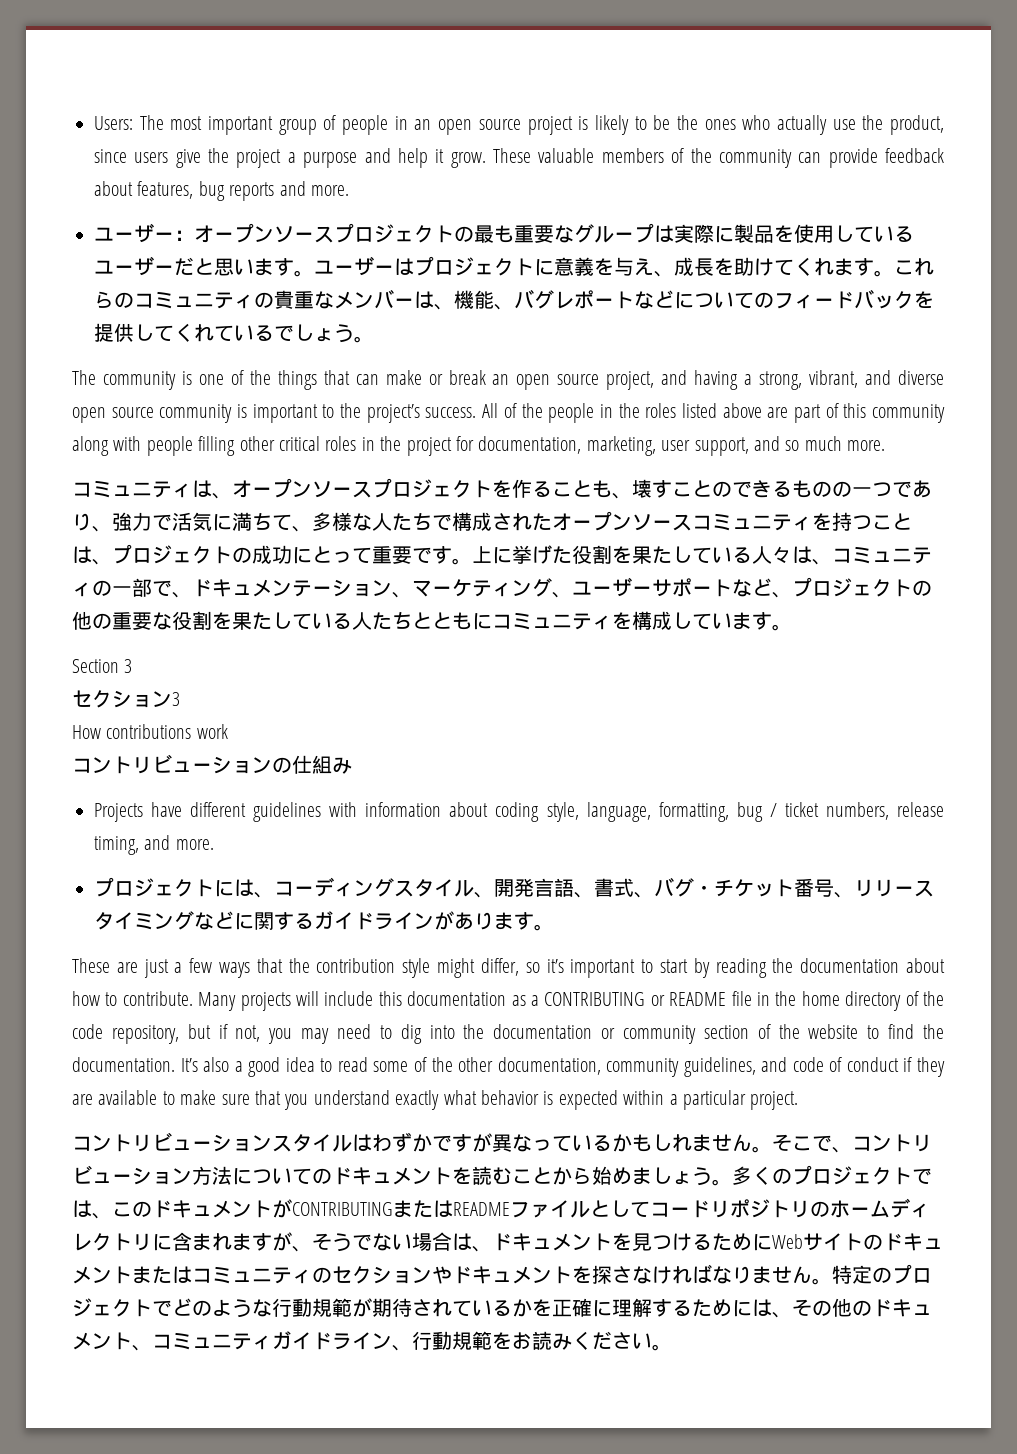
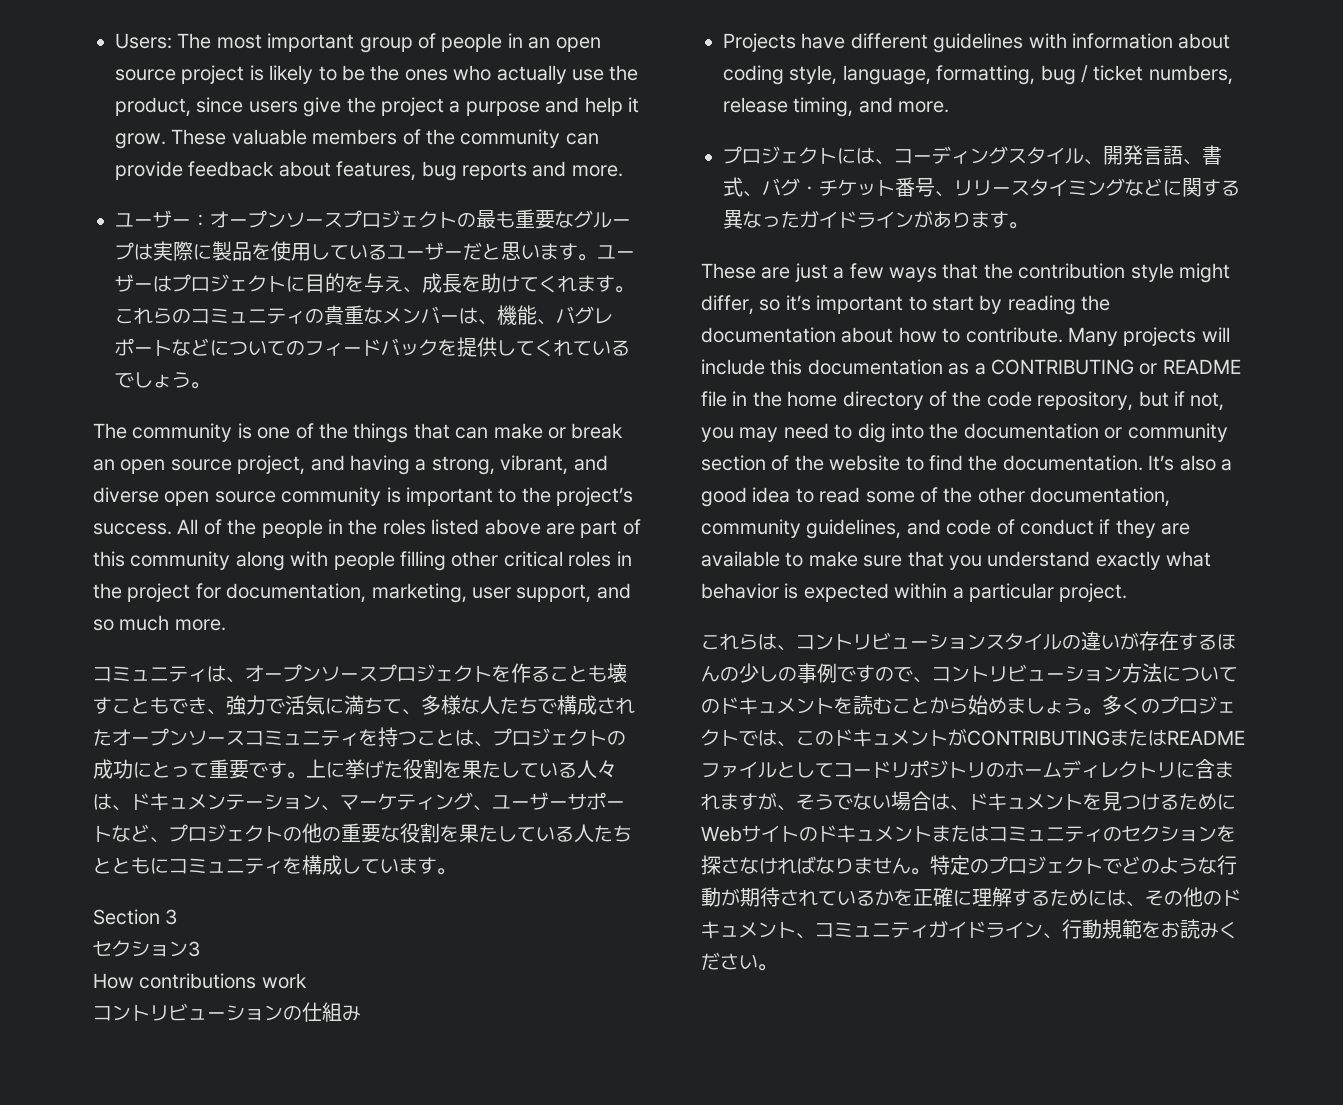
- ユーザーはプロジェクトに意義を与え、成長を助けてくれます。
+ ユーザーはプロジェクトに目的を与え、成長を助けてくれます。
- コミュニティは、オープンソースプロジェクトを作ることも、壊すことのできるものの一つであり、強力で活気に満ちて、多様な人たちで構成されたオープンソースコミュニティを持つことは、プロジェクトの成功にとって重要です。
+ コミュニティは、オープンソースプロジェクトを作ることも壊すこともでき、強力で活気に満ちて、多様な人たちで構成されたオープンソースコミュニティを持つことは、プロジェクトの成功にとって重要です。
- 上に挙げた役割を果たしている人々は、コミュニティの一部で、ドキュメンテーション、マーケティング、ユーザーサポートなど、プロジェクトの他の重要な役割を果たしている人たちとともにコミュニティを構成しています。
+ 上に挙げた役割を果たしている人々は、ドキュメンテーション、マーケティング、ユーザーサポートなど、プロジェクトの他の重要な役割を果たしている人たちとともにコミュニティを構成しています。
- プロジェクトには、コーディングスタイル、開発言語、書式、バグ・チケット番号、リリースタイミングなどに関するガイドラインがあります。
+ プロジェクトには、コーディングスタイル、開発言語、書式、バグ・チケット番号、リリースタイミングなどに関する異なったガイドラインがあります。
- コントリビューションスタイルはわずかですが異なっているかもしれません。そこで、コントリビューション方法についてのドキュメントを読むことから始めましょう。
+ これらは、コントリビューションスタイルの違いが存在するほんの少しの事例ですので、コントリビューション方法についてのドキュメントを読むことから始めましょう。
- 多くのプロジェクトでは、このドキュメントがCONTRIBUTINGまたはREADMEファイルとしてコードリポジトリのホームディレクトリに含まれますが、そうでない場合は、ドキュメントを見つけるためにWebサイトのドキュメントまたはコミュニティのセクションやドキュメントを探さなければなりません。
+ 多くのプロジェクトでは、このドキュメントがCONTRIBUTINGまたはREADMEファイルとしてコードリポジトリのホームディレクトリに含まれますが、そうでない場合は、ドキュメントを見つけるためにWebサイトのドキュメントまたはコミュニティのセクションを探さなければなりません。
- 特定のプロジェクトでどのような行動規範が期待されているかを正確に理解するためには、その他のドキュメント、コミュニティガイドライン、行動規範をお読みください。
+ 特定のプロジェクトでどのような行動が期待されているかを正確に理解するためには、その他のドキュメント、コミュニティガイドライン、行動規範をお読みください。

